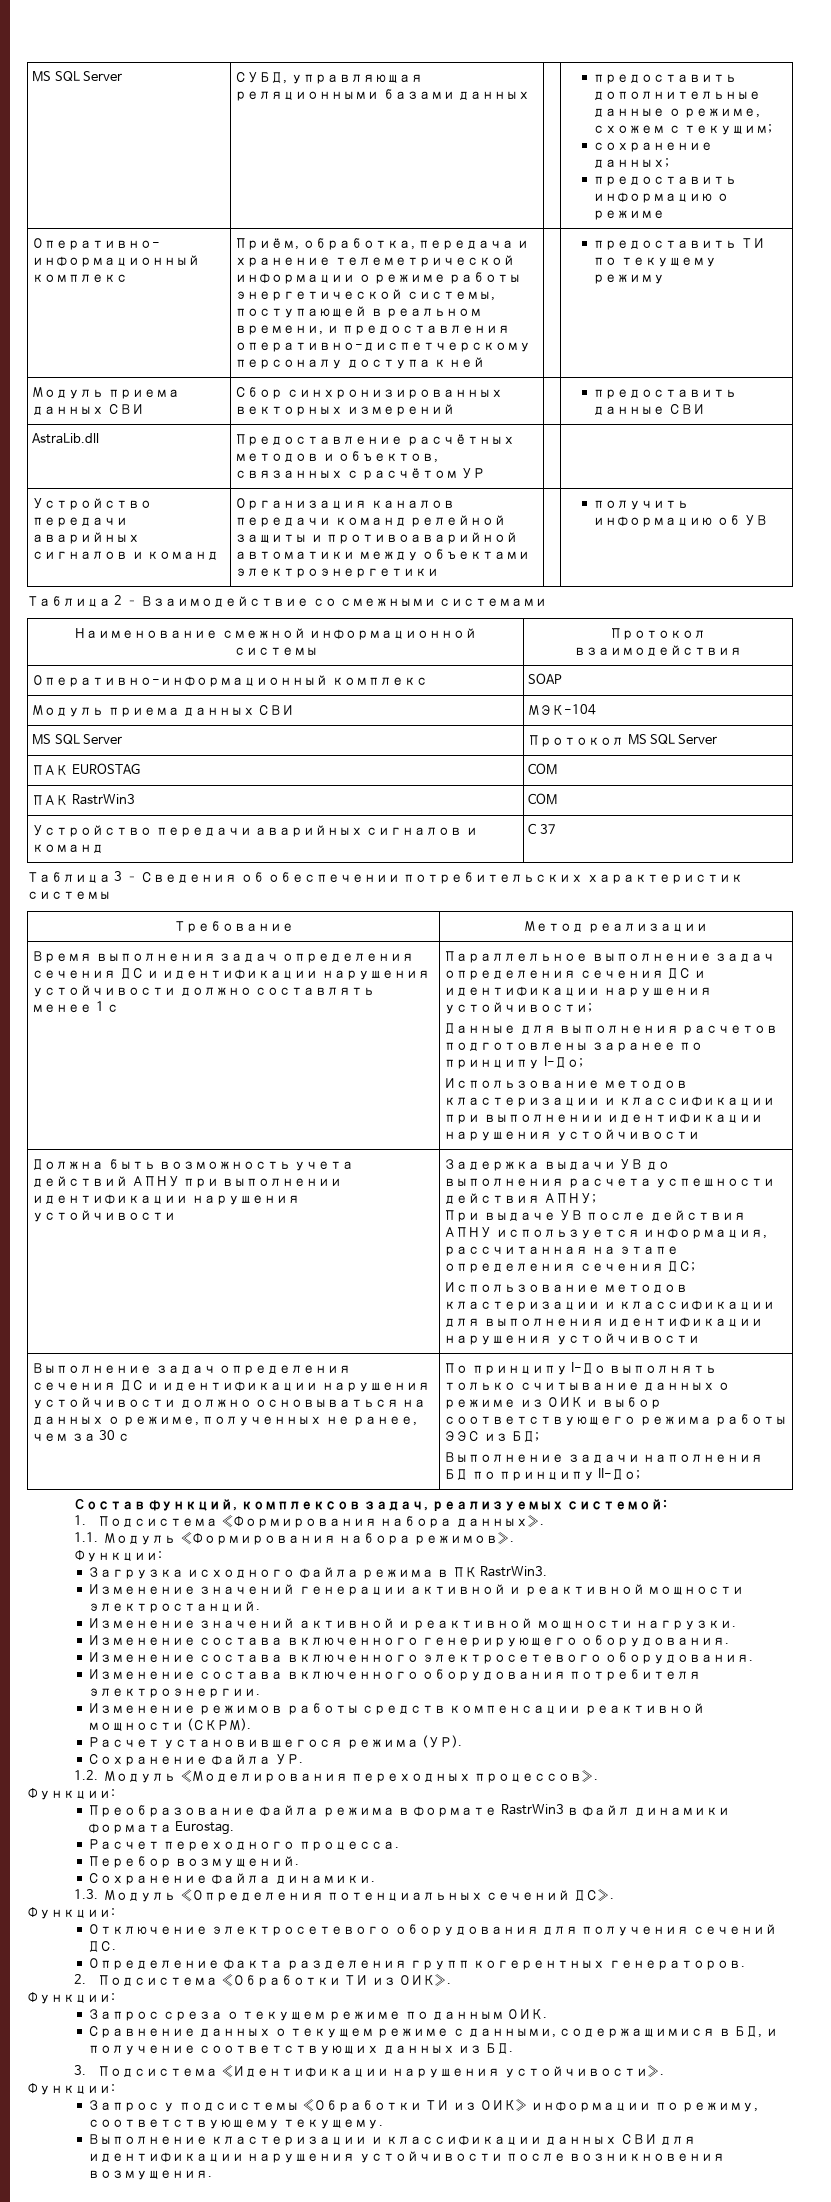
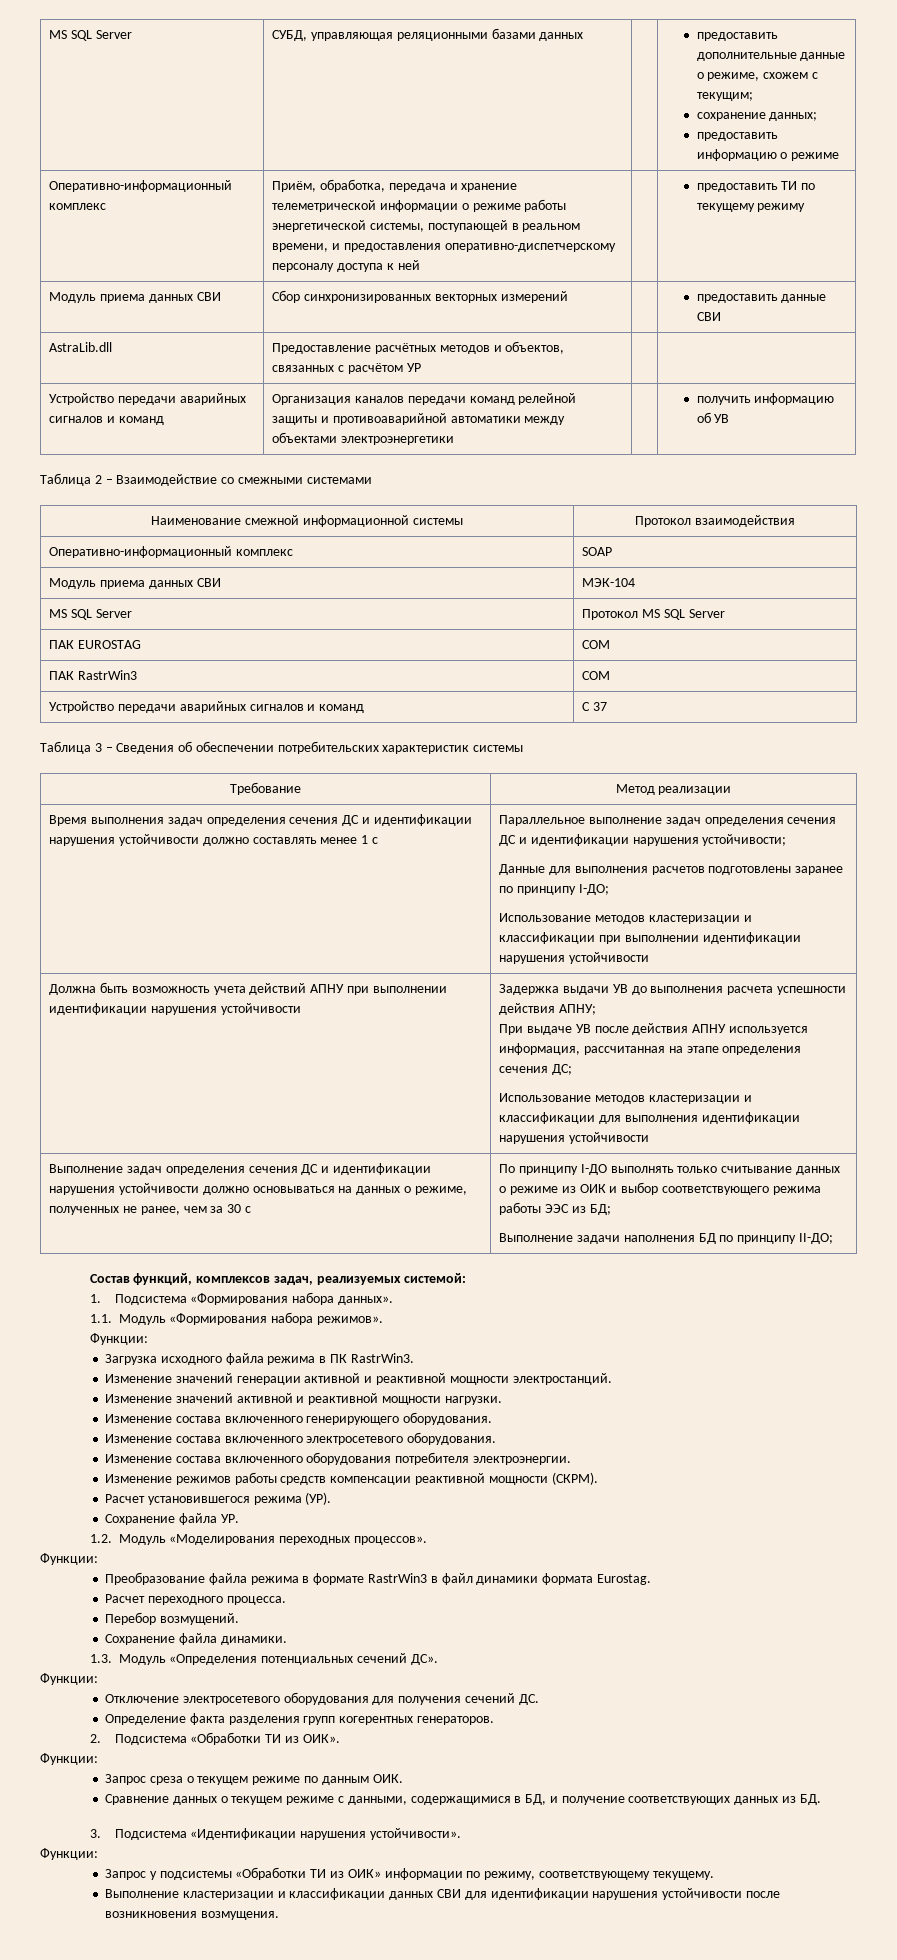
- Данные для выполнения расчетов подготовлены заранее по принципу I-До;
+ Данные для выполнения расчетов подготовлены заранее по принципу I-ДО;
- По принципу I-До выполнять только считывание данных о режиме из ОИК и выбор соответствующего режима работы ЭЭС из БД;
+ По принципу I-ДО выполнять только считывание данных о режиме из ОИК и выбор соответствующего режима работы ЭЭС из БД;
- Выполнение задачи наполнения БД по принципу II-До;
+ Выполнение задачи наполнения БД по принципу II-ДО;

